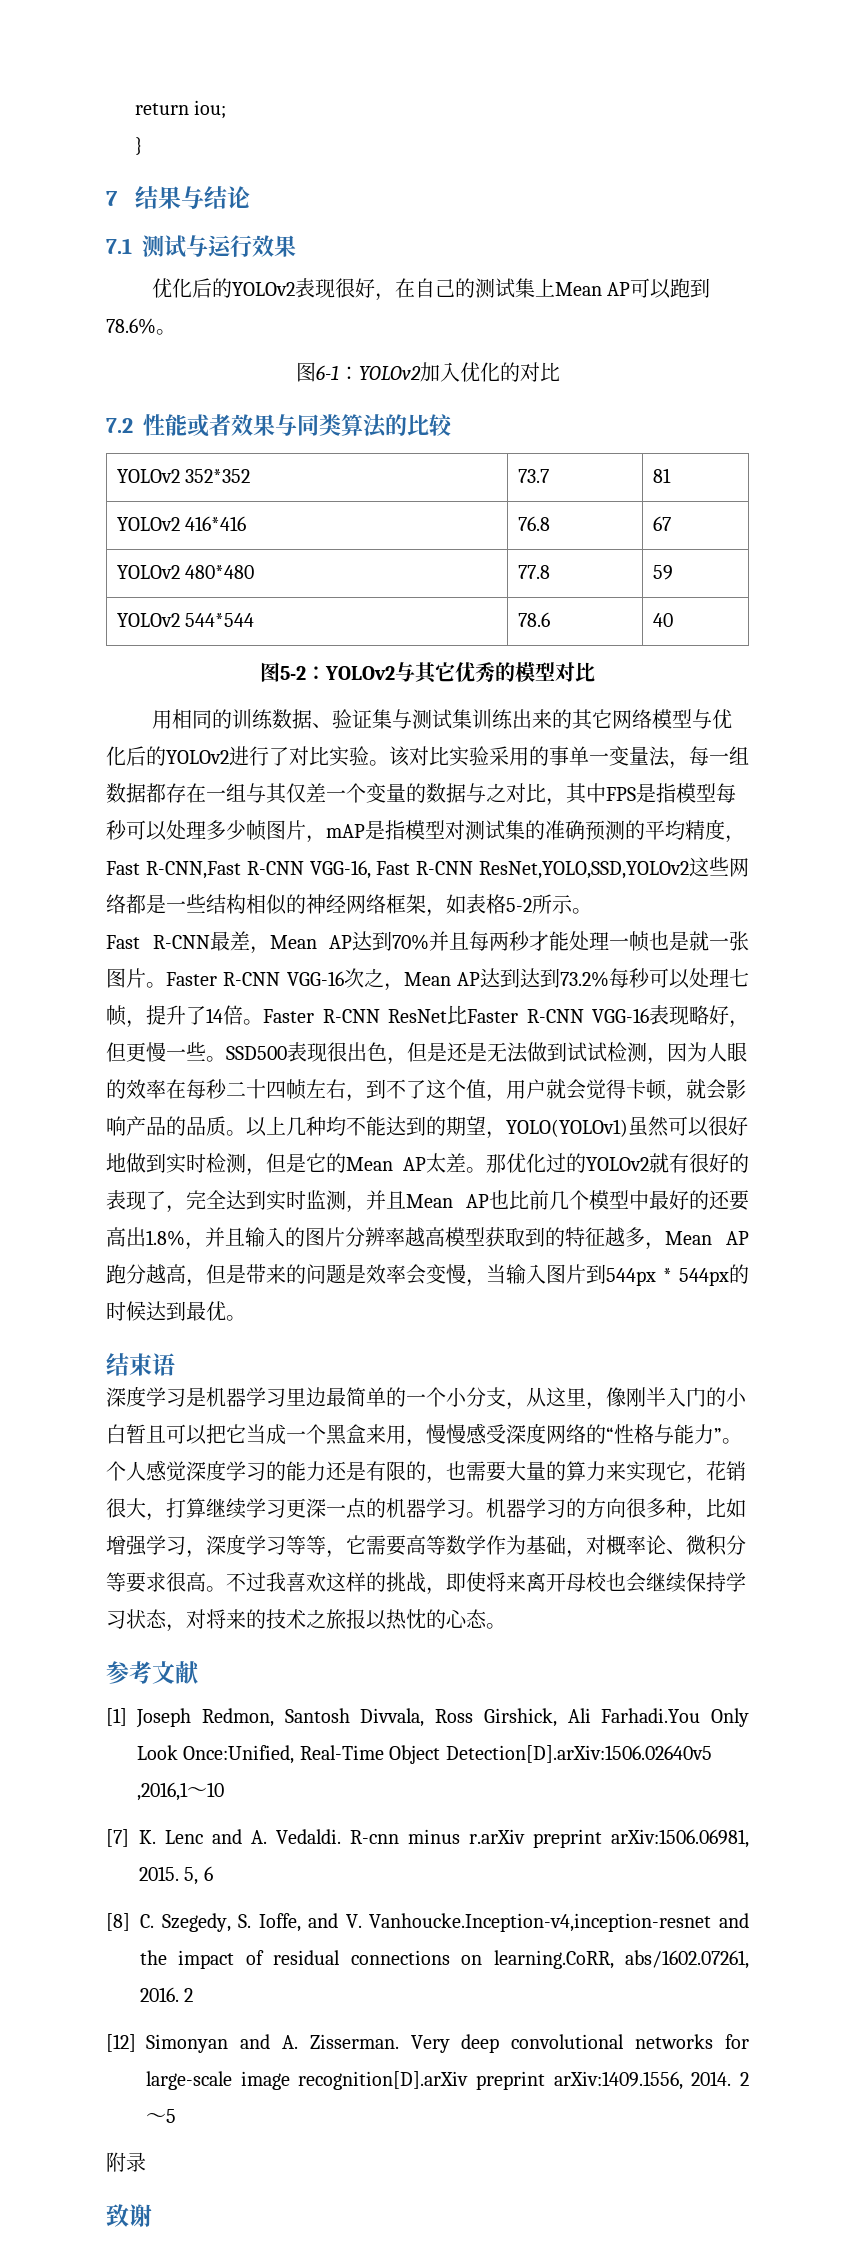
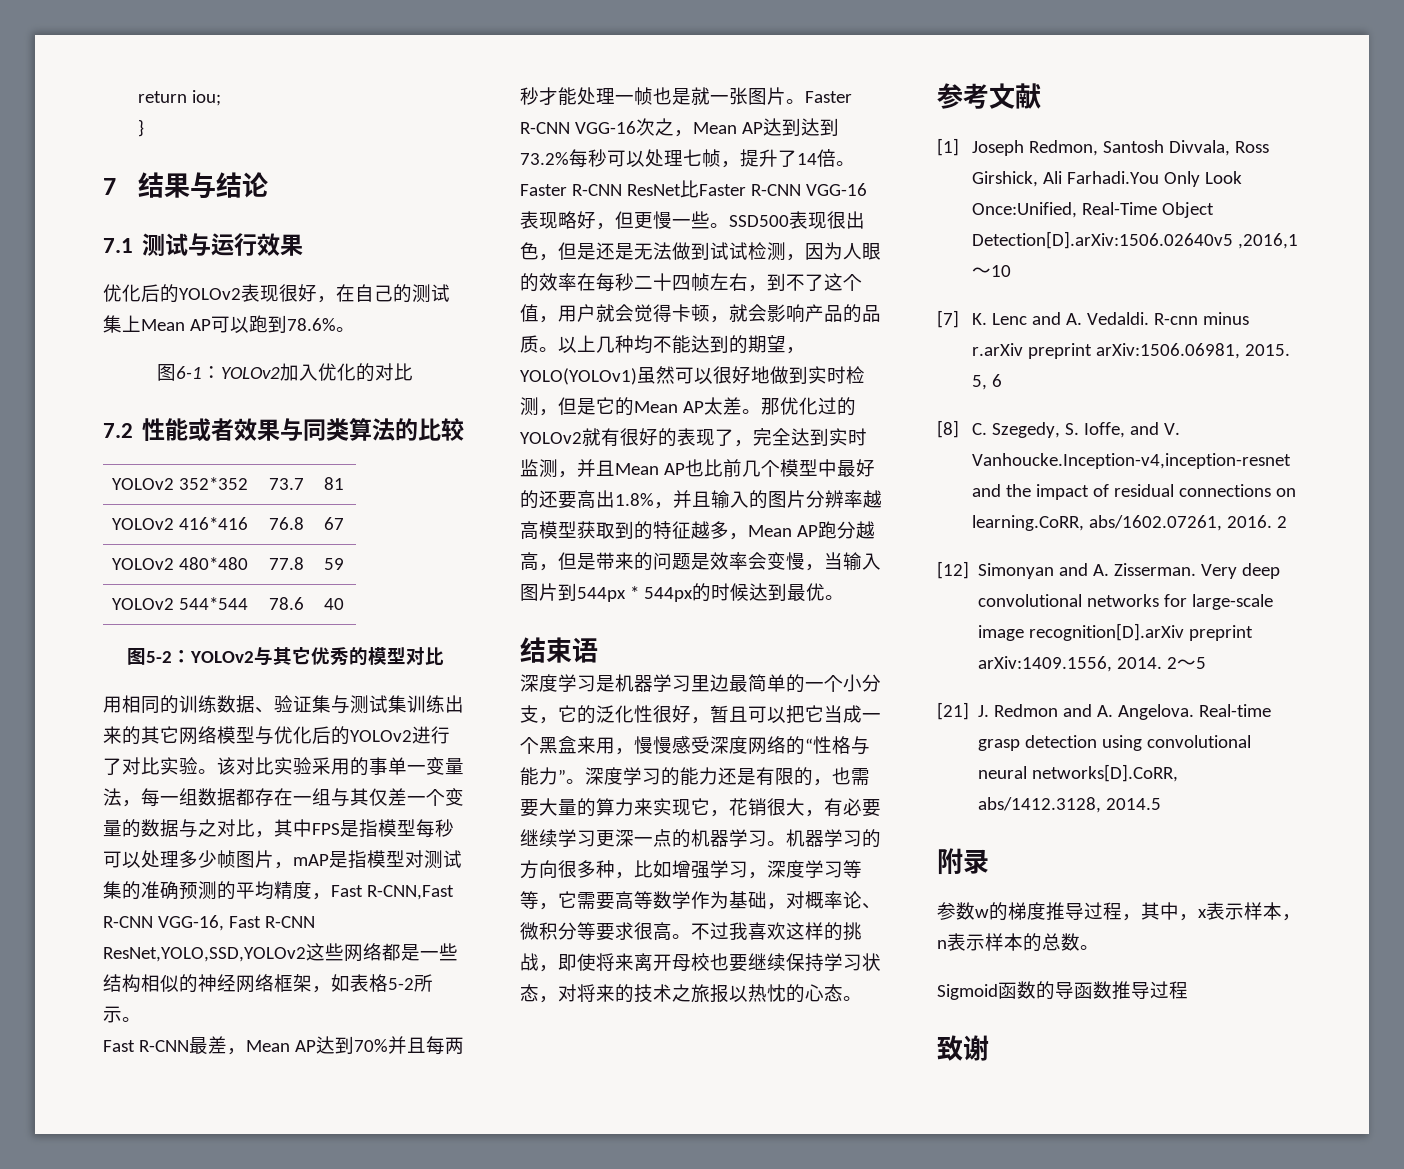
- 深度学习是机器学习里边最简单的一个小分支，从这里，像刚半入门的小白暂且可以把它当成一个黑盒来用，慢慢感受深度网络的“性格与能力”。
+ 深度学习是机器学习里边最简单的一个小分支，它的泛化性很好，暂且可以把它当成一个黑盒来用，慢慢感受深度网络的“性格与能力”。
- 个人感觉深度学习的能力还是有限的，也需要大量的算力来实现它，花销很大，打算继续学习更深一点的机器学习。
+ 深度学习的能力还是有限的，也需要大量的算力来实现它，花销很大，有必要继续学习更深一点的机器学习。
- 不过我喜欢这样的挑战，即使将来离开母校也会继续保持学习状态，对将来的技术之旅报以热忱的心态。
+ 不过我喜欢这样的挑战，即使将来离开母校也要继续保持学习状态，对将来的技术之旅报以热忱的心态。
+ [21] J. Redmon and A. Angelova. Real-time grasp detection using convolutional neural networks[D].CoRR, abs/1412.3128, 2014.5
  附录
+ 参数w的梯度推导过程，其中，x表示样本，n表示样本的总数。
+ Sigmoid函数的导函数推导过程

